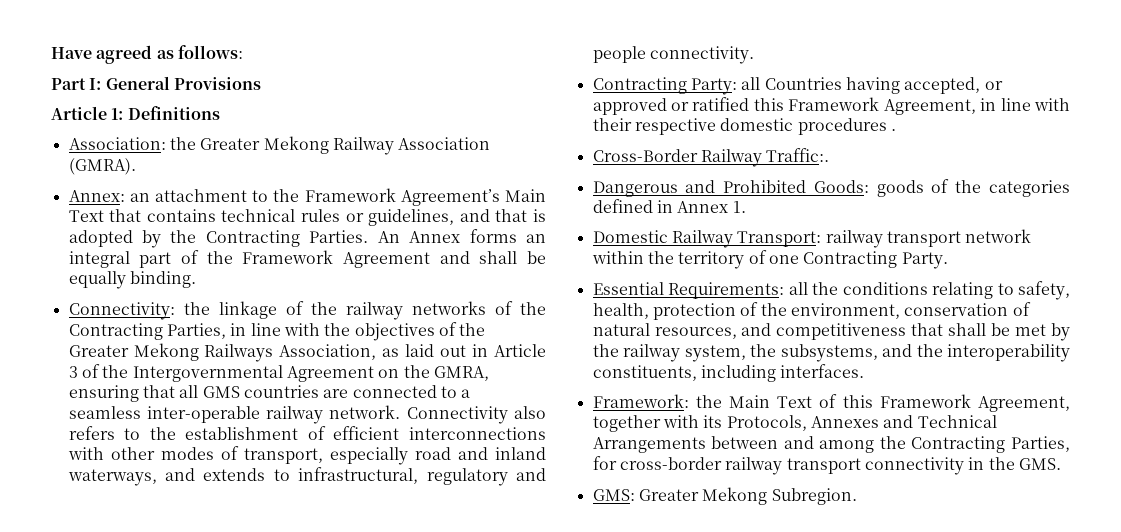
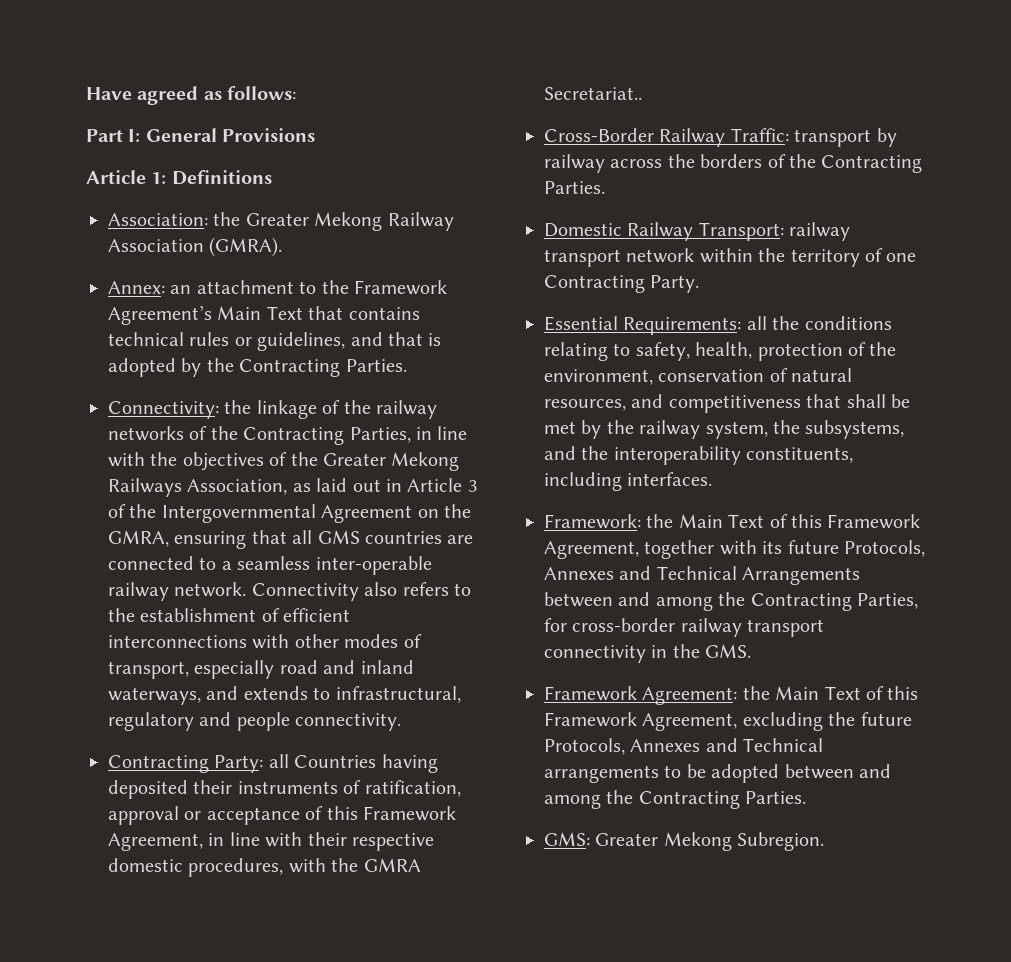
- An Annex forms an integral part of the Framework Agreement and shall be equally binding.
- Contracting Party: all Countries having accepted, or approved or ratified this Framework Agreement, in line with their respective domestic procedures .
- Cross-Border Railway Traffic:.
- Dangerous and Prohibited Goods: goods of the categories defined in Annex 1.
+ Contracting Party: all Countries having deposited their instruments of ratification, approval or acceptance of this Framework Agreement, in line with their respective domestic procedures, with the GMRA Secretariat..
+ Cross-Border Railway Traffic: transport by railway across the borders of the Contracting Parties.
- Framework: the Main Text of this Framework Agreement, together with its Protocols, Annexes and Technical Arrangements between and among the Contracting Parties, for cross-border railway transport connectivity in the GMS.
+ Framework: the Main Text of this Framework Agreement, together with its future Protocols, Annexes and Technical Arrangements between and among the Contracting Parties, for cross-border railway transport connectivity in the GMS.
+ Framework Agreement: the Main Text of this Framework Agreement, excluding the future Protocols, Annexes and Technical arrangements to be adopted between and among the Contracting Parties.

